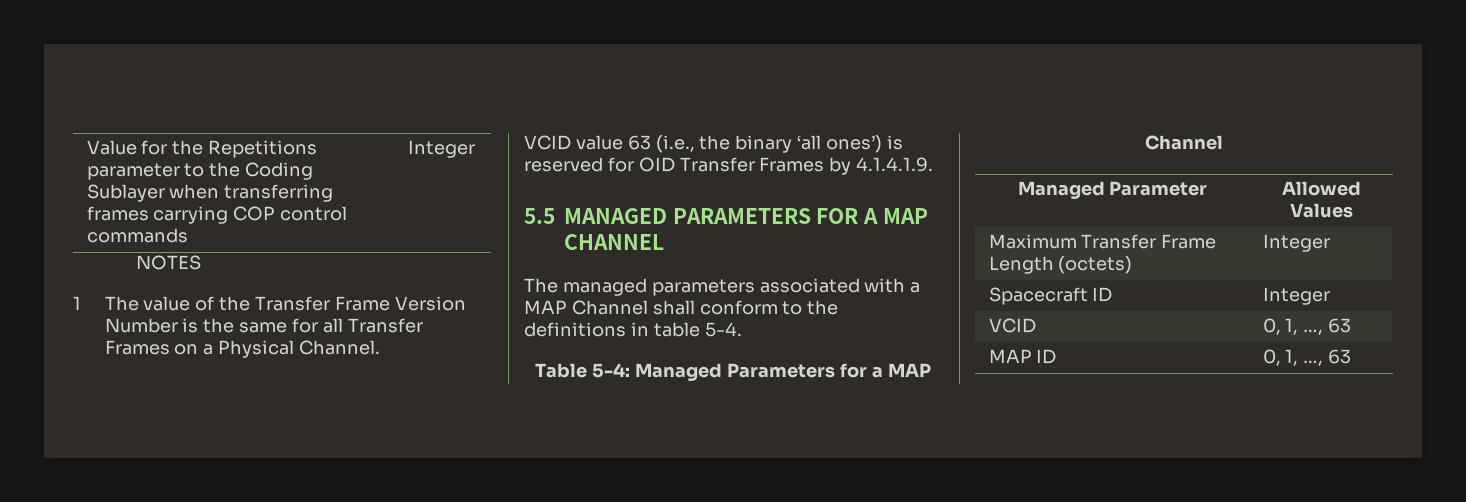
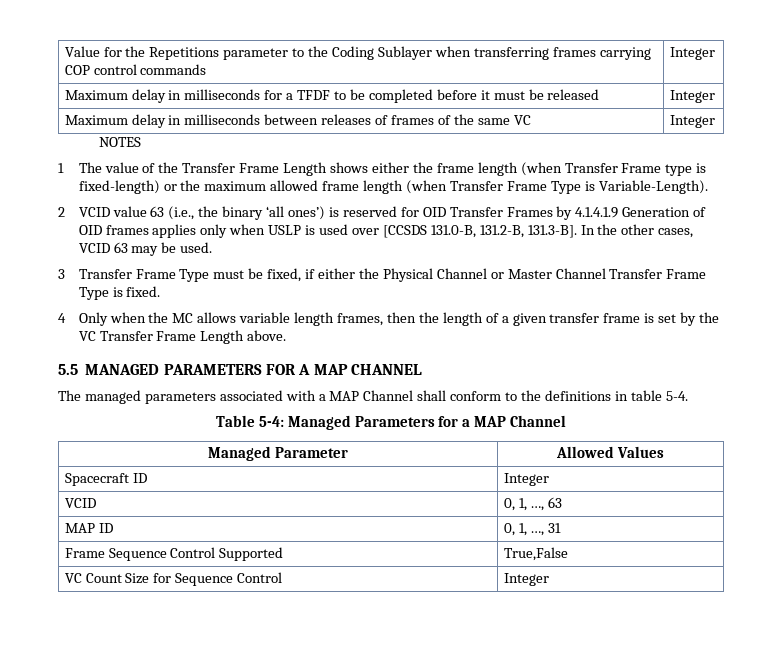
+ Maximum delay in milliseconds for a TFDF to be completed before it must be released | Integer
+ Maximum delay in milliseconds between releases of frames of the same VC | Integer
- 1 The value of the Transfer Frame Version Number is the same for all Transfer Frames on a Physical Channel.
- VCID value 63 (i.e., the binary ‘all ones’) is reserved for OID Transfer Frames by 4.1.4.1.9.
+ 1 The value of the Transfer Frame Length shows either the frame length (when Transfer Frame type is fixed-length) or the maximum allowed frame length (when Transfer Frame Type is Variable-Length).
+ 2 VCID value 63 (i.e., the binary ‘all ones’) is reserved for OID Transfer Frames by 4.1.4.1.9 Generation of OID frames applies only when USLP is used over [CCSDS 131.0-B, 131.2-B, 131.3-B]. In the other cases, VCID 63 may be used.
+ 3 Transfer Frame Type must be fixed, if either the Physical Channel or Master Channel Transfer Frame Type is fixed.
+ 4 Only when the MC allows variable length frames, then the length of a given transfer frame is set by the VC Transfer Frame Length above.
- Maximum Transfer Frame Length (octets) | Integer
- MAP ID | 0, 1, …, 63
+ MAP ID | 0, 1, …, 31
+ Frame Sequence Control Supported | True,False
+ VC Count Size for Sequence Control | Integer

